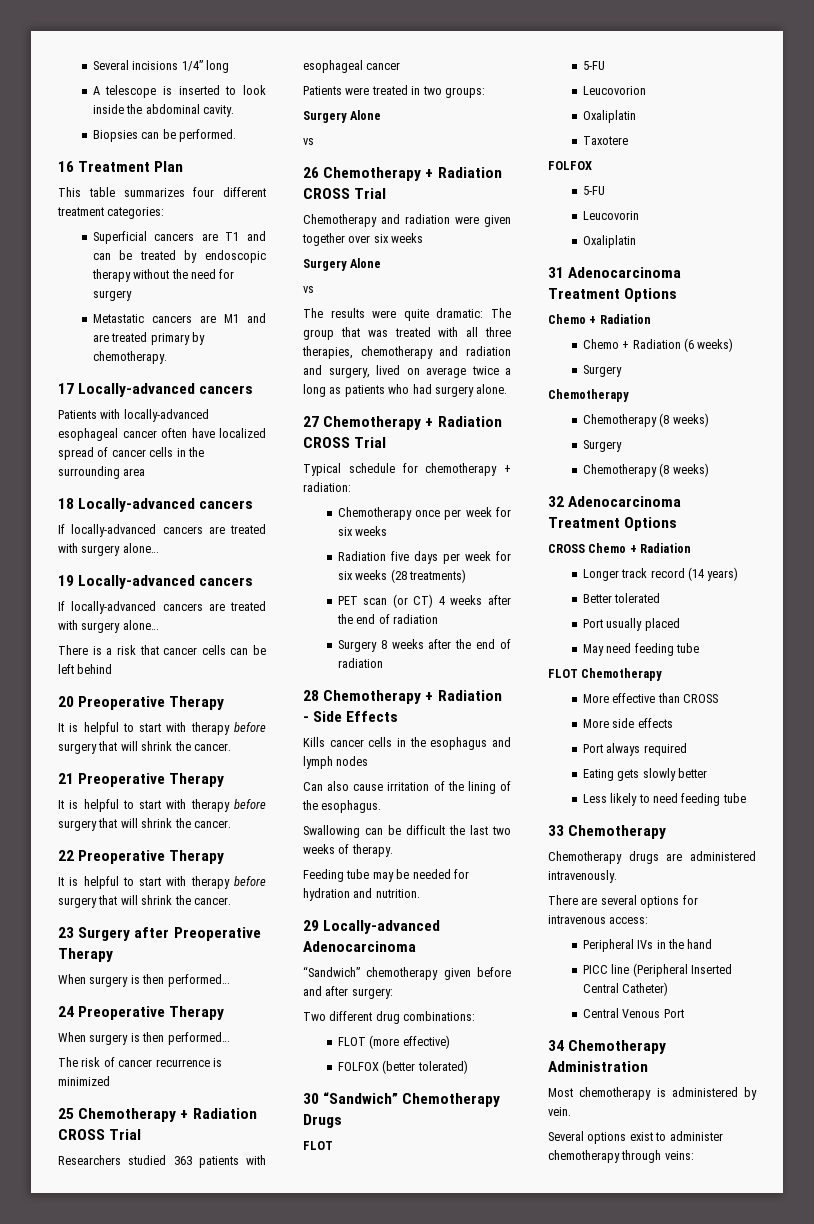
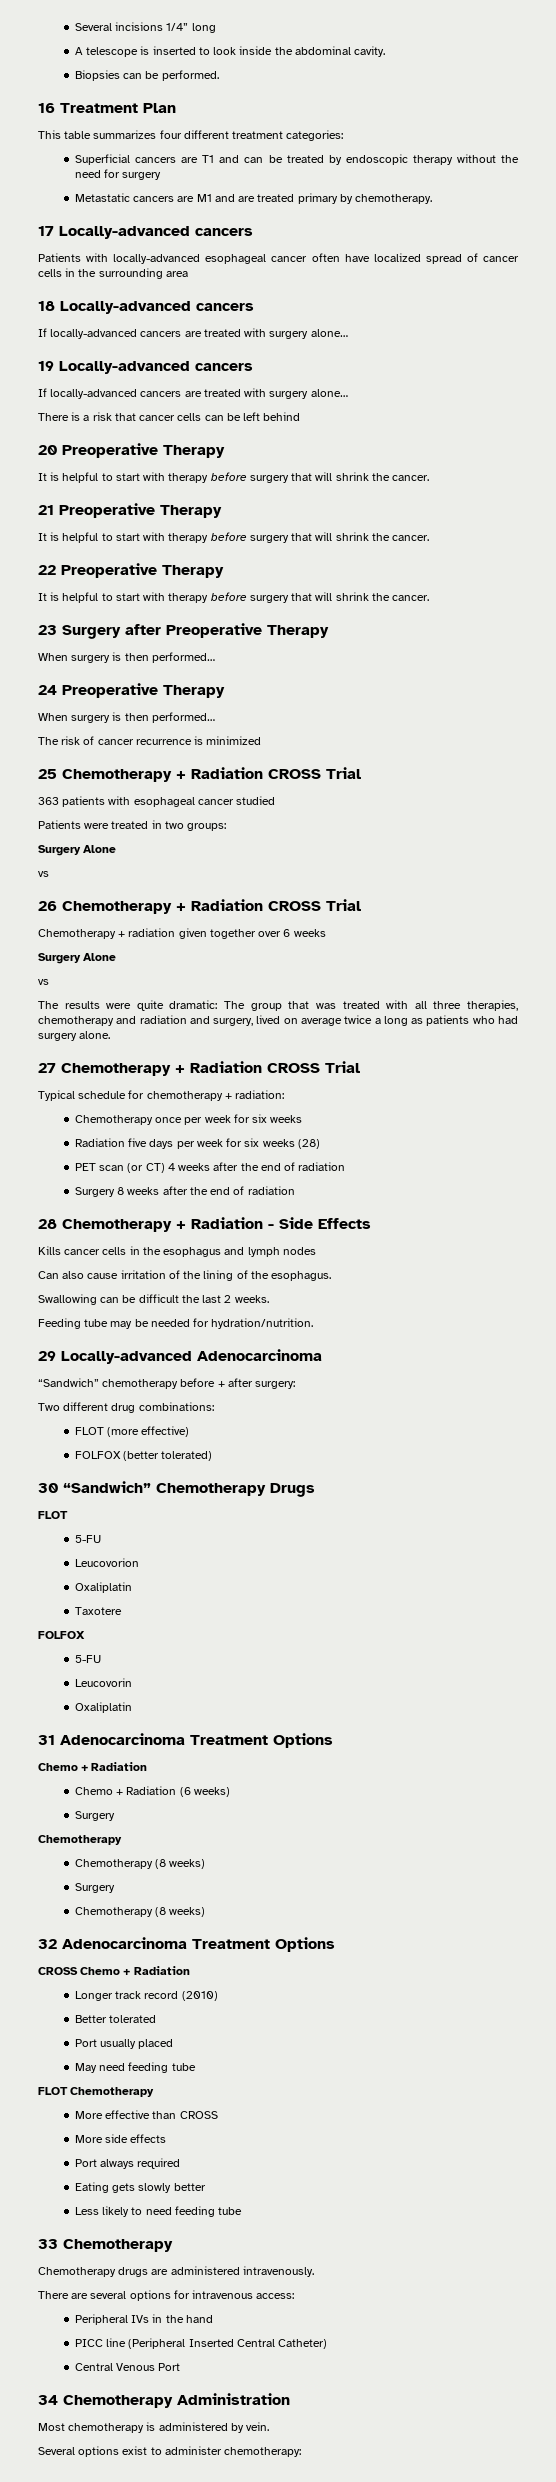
- Researchers studied 363 patients with esophageal cancer
+ 363 patients with esophageal cancer studied
- Chemotherapy and radiation were given together over six weeks
+ Chemotherapy + radiation given together over 6 weeks
- Radiation five days per week for six weeks (28 treatments)
+ Radiation five days per week for six weeks (28)
- Swallowing can be difficult the last two weeks of therapy.
+ Swallowing can be difficult the last 2 weeks.
- Feeding tube may be needed for hydration and nutrition.
+ Feeding tube may be needed for hydration/nutrition.
- “Sandwich” chemotherapy given before and after surgery:
+ “Sandwich” chemotherapy before + after surgery:
- Longer track record (14 years)
+ Longer track record (2010)
- Several options exist to administer chemotherapy through veins:
+ Several options exist to administer chemotherapy:

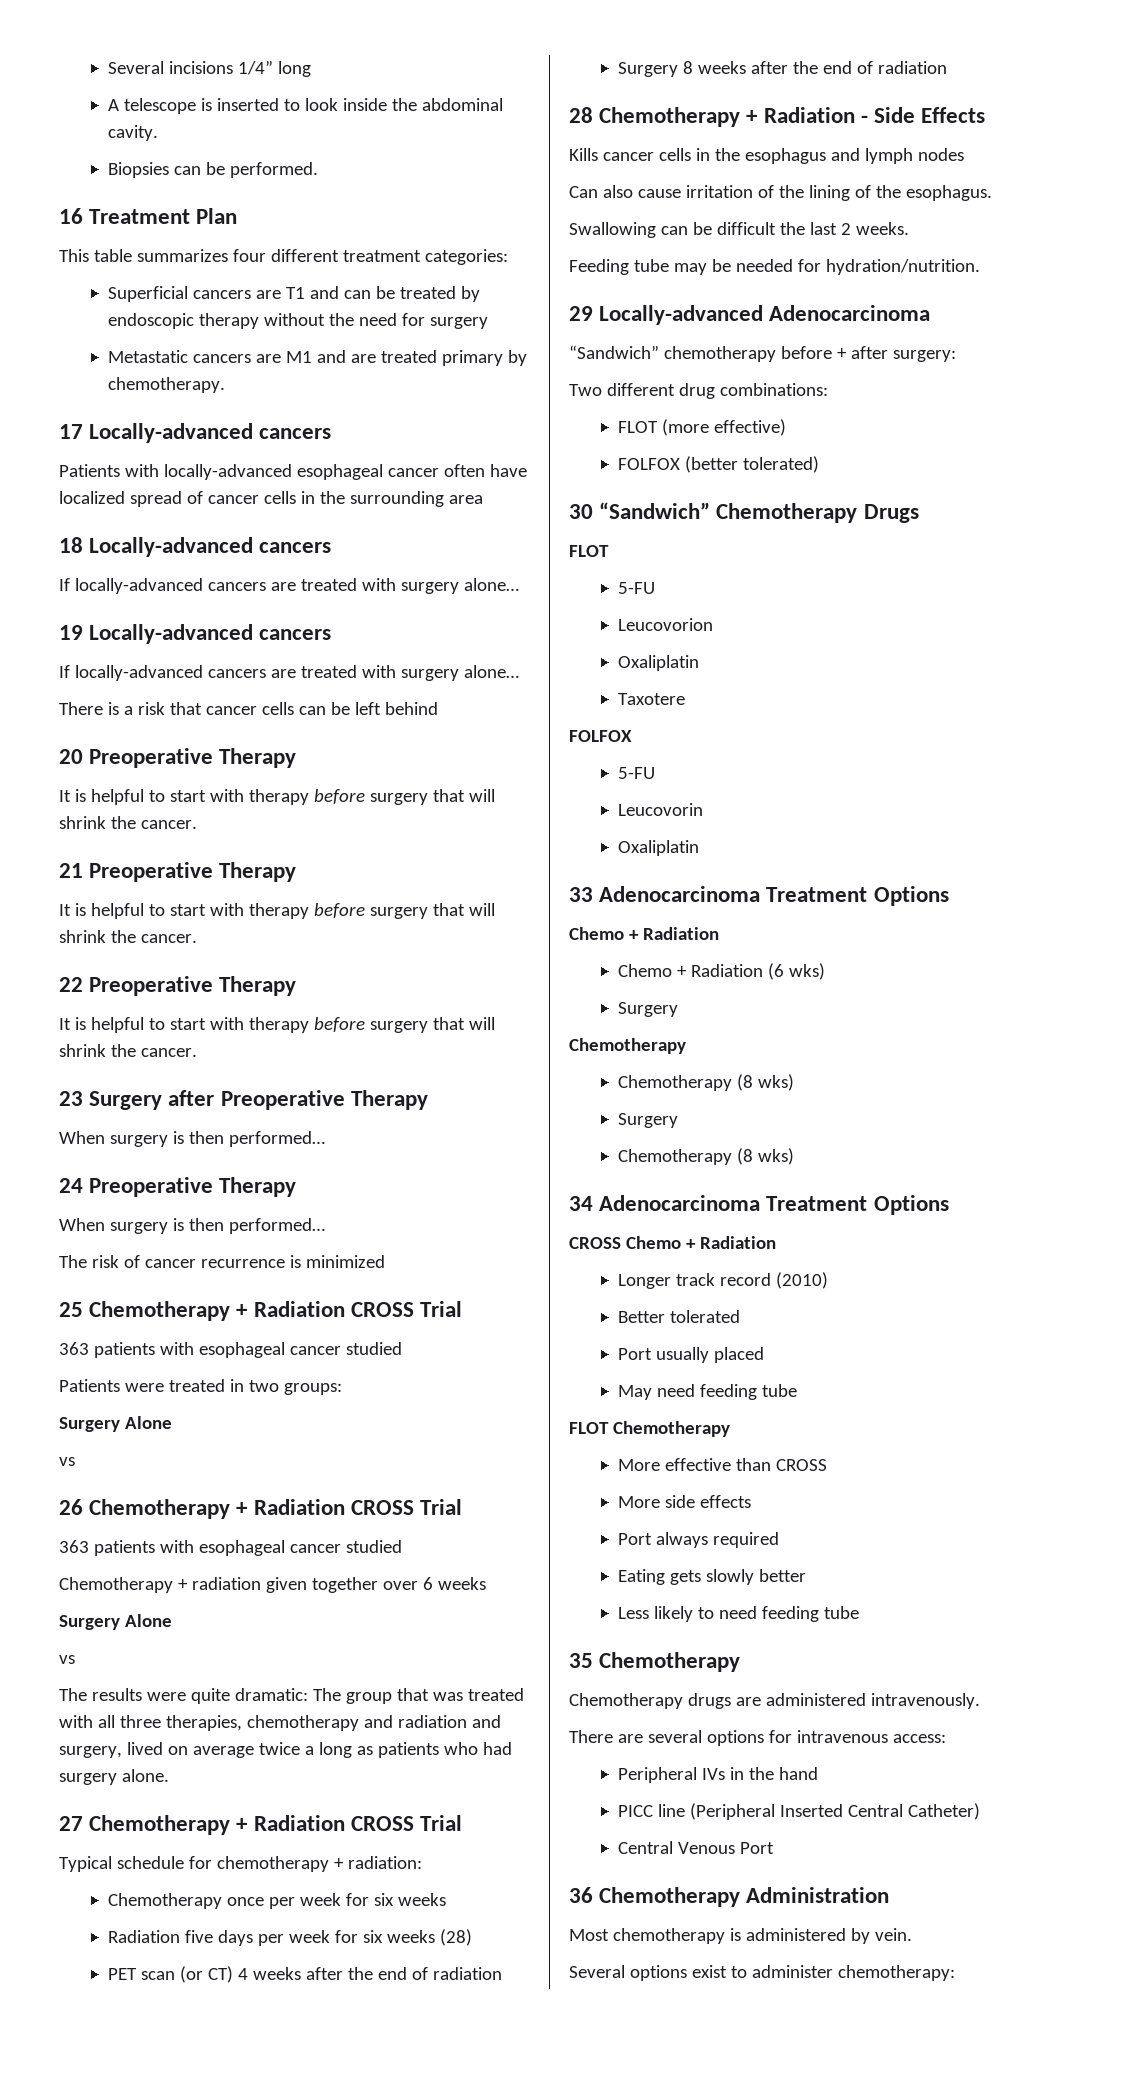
  26 Chemotherapy + Radiation CROSS Trial
+ 363 patients with esophageal cancer studied
- 31 Adenocarcinoma Treatment Options
+ 33 Adenocarcinoma Treatment Options
- Chemo + Radiation (6 weeks)
+ Chemo + Radiation (6 wks)
  Surgery
  Chemotherapy
- Chemotherapy (8 weeks)
+ Chemotherapy (8 wks)
  Surgery
- Chemotherapy (8 weeks)
- 32 Adenocarcinoma Treatment Options
+ Chemotherapy (8 wks)
+ 34 Adenocarcinoma Treatment Options
- 33 Chemotherapy
+ 35 Chemotherapy
- 34 Chemotherapy Administration
+ 36 Chemotherapy Administration

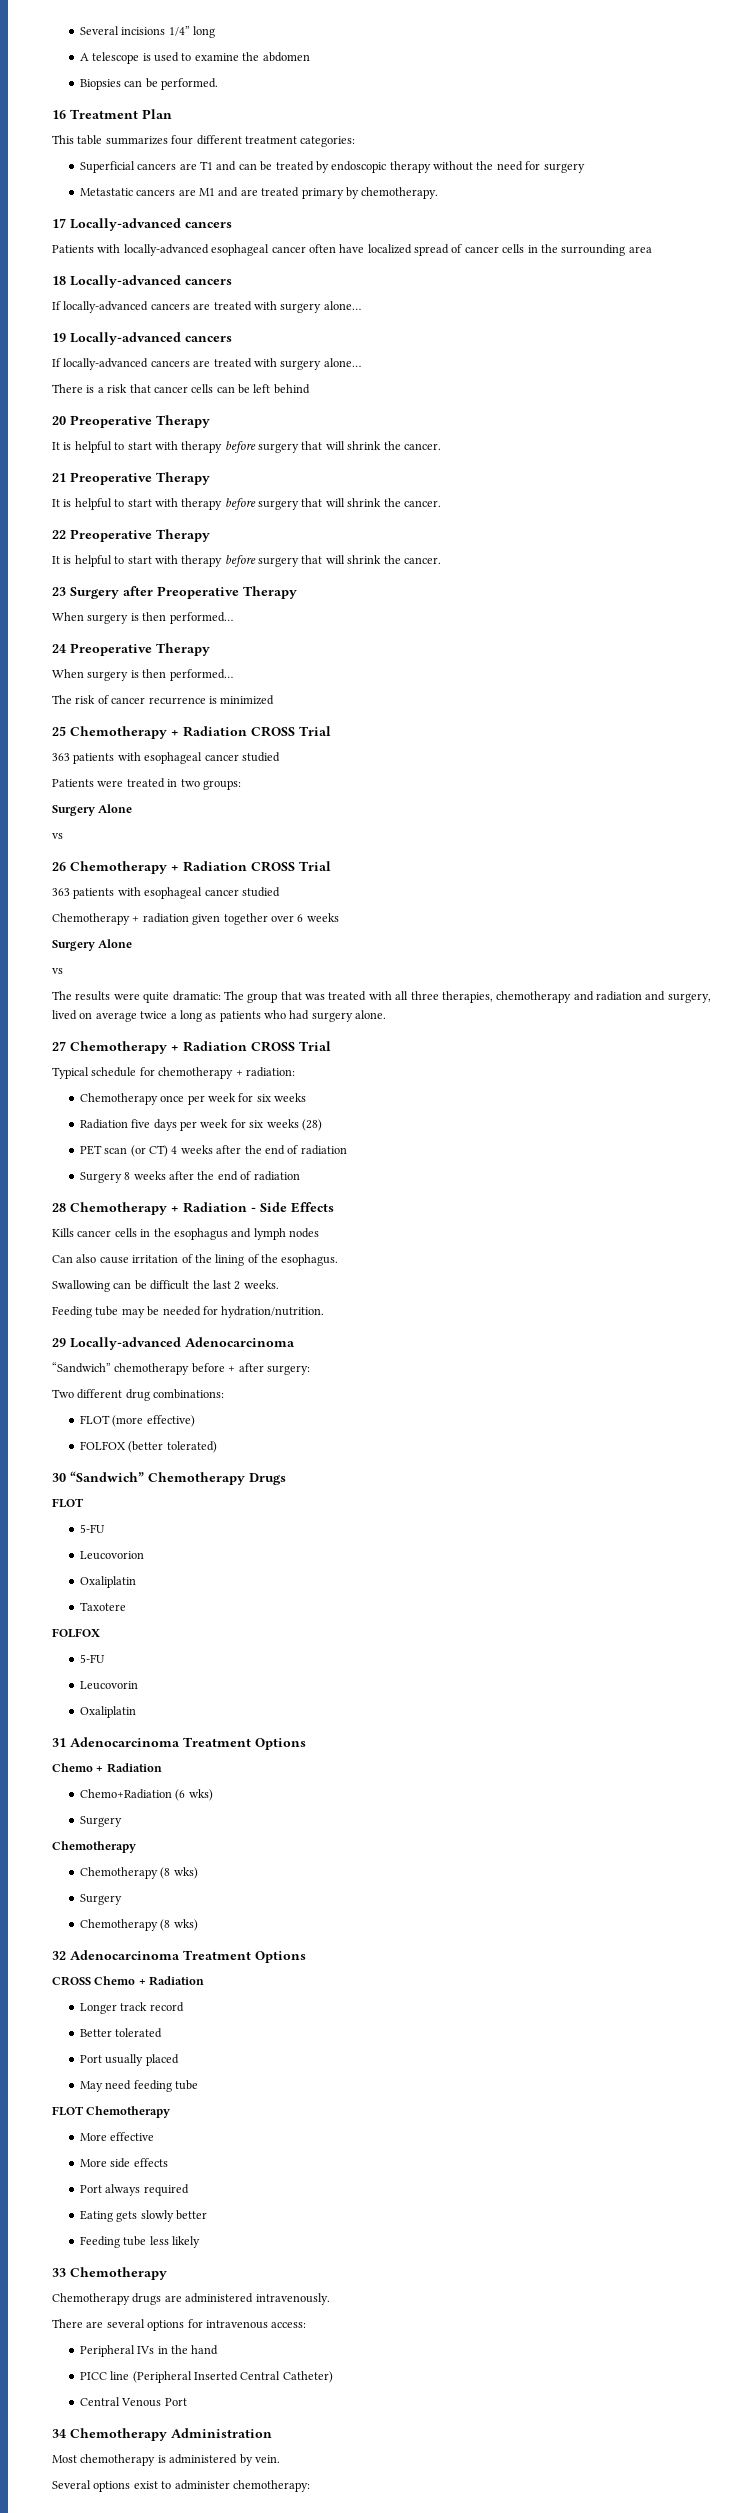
- A telescope is inserted to look inside the abdominal cavity.
+ A telescope is used to examine the abdomen
- 33 Adenocarcinoma Treatment Options
+ 31 Adenocarcinoma Treatment Options
- Chemo + Radiation (6 wks)
+ Chemo+Radiation (6 wks)
- 34 Adenocarcinoma Treatment Options
+ 32 Adenocarcinoma Treatment Options
- Longer track record (2010)
+ Longer track record
- More effective than CROSS
+ More effective
- Less likely to need feeding tube
- 35 Chemotherapy
+ Feeding tube less likely
+ 33 Chemotherapy
- 36 Chemotherapy Administration
+ 34 Chemotherapy Administration

